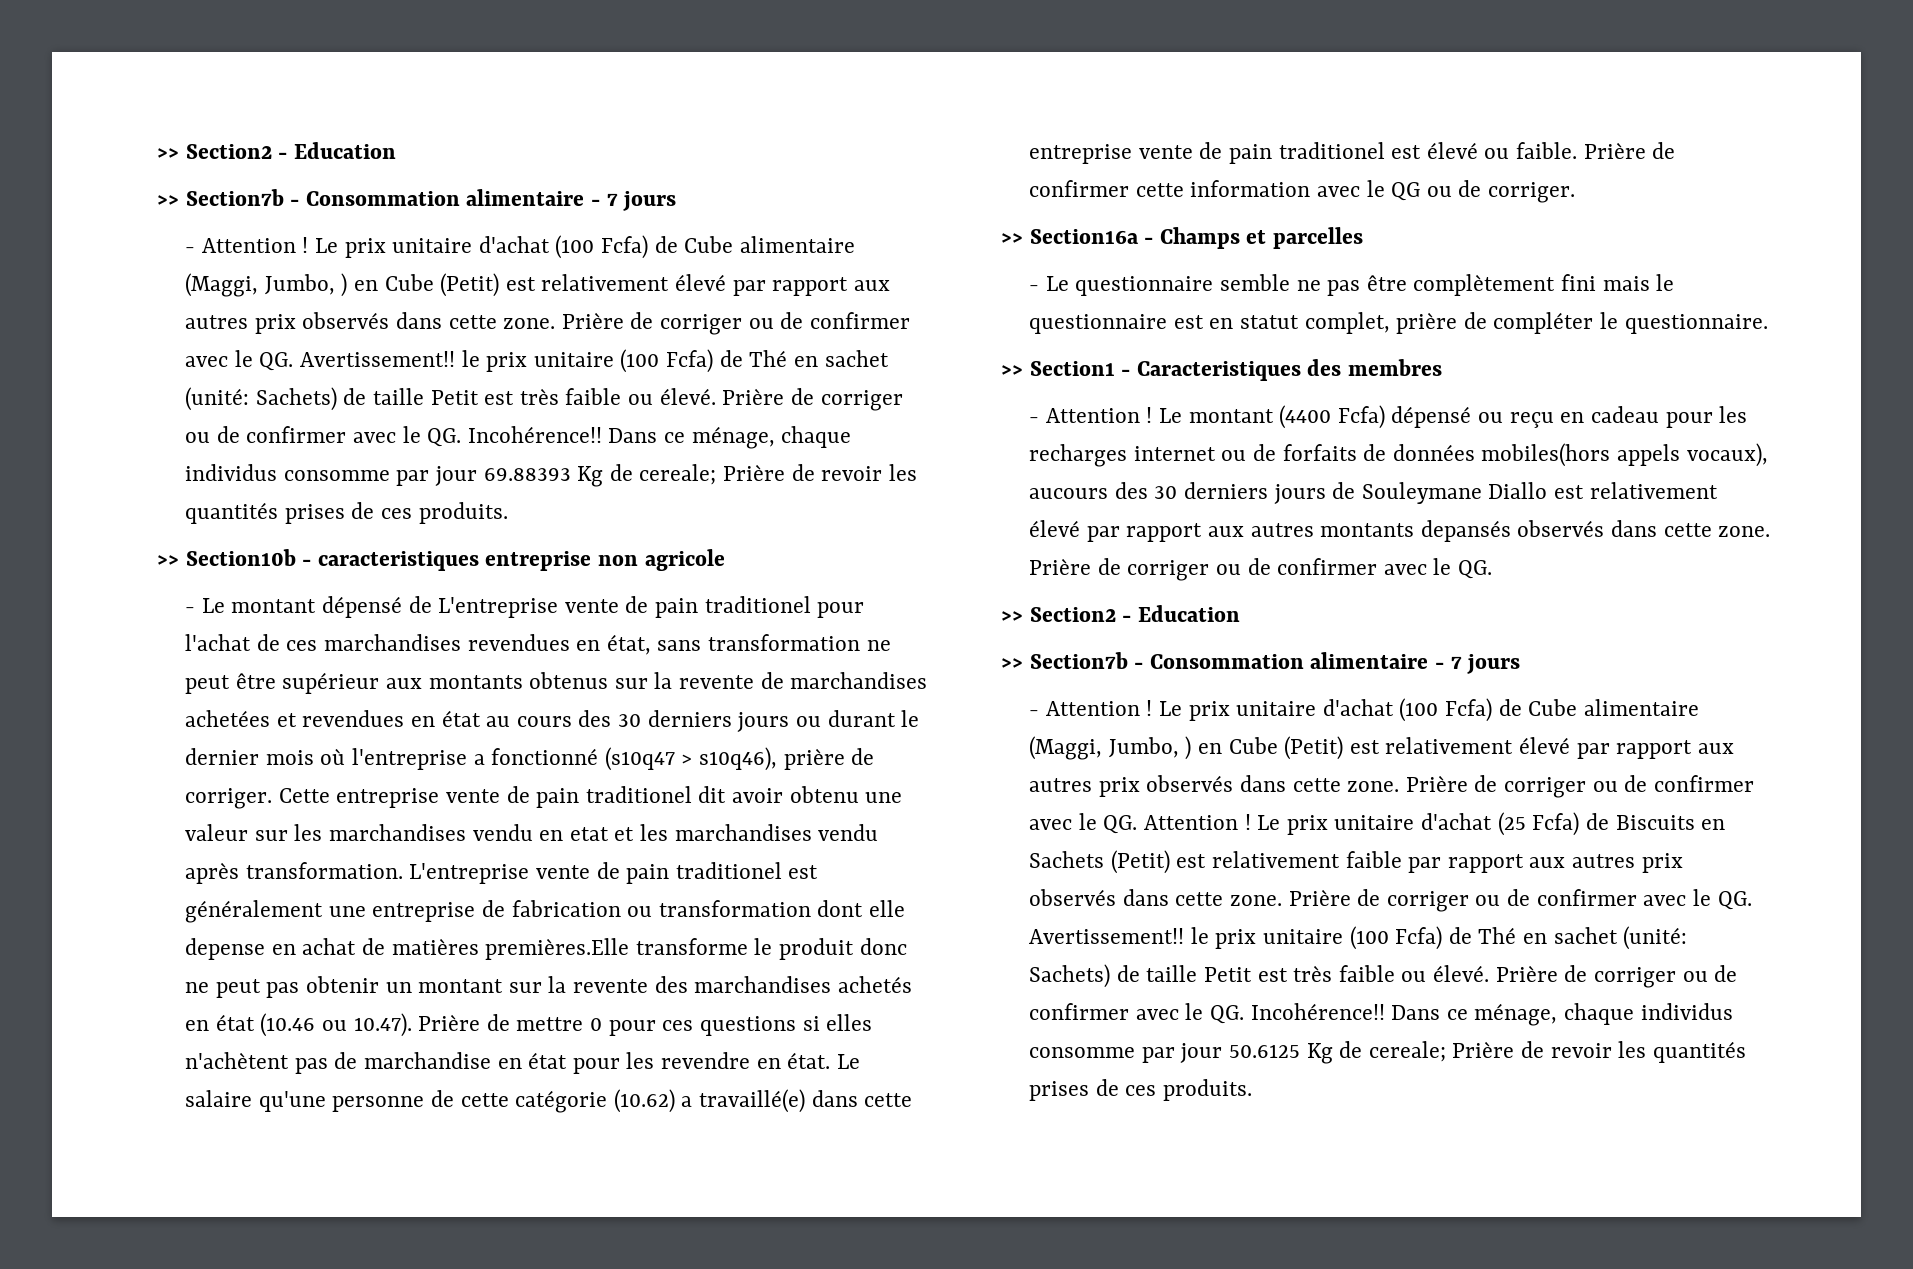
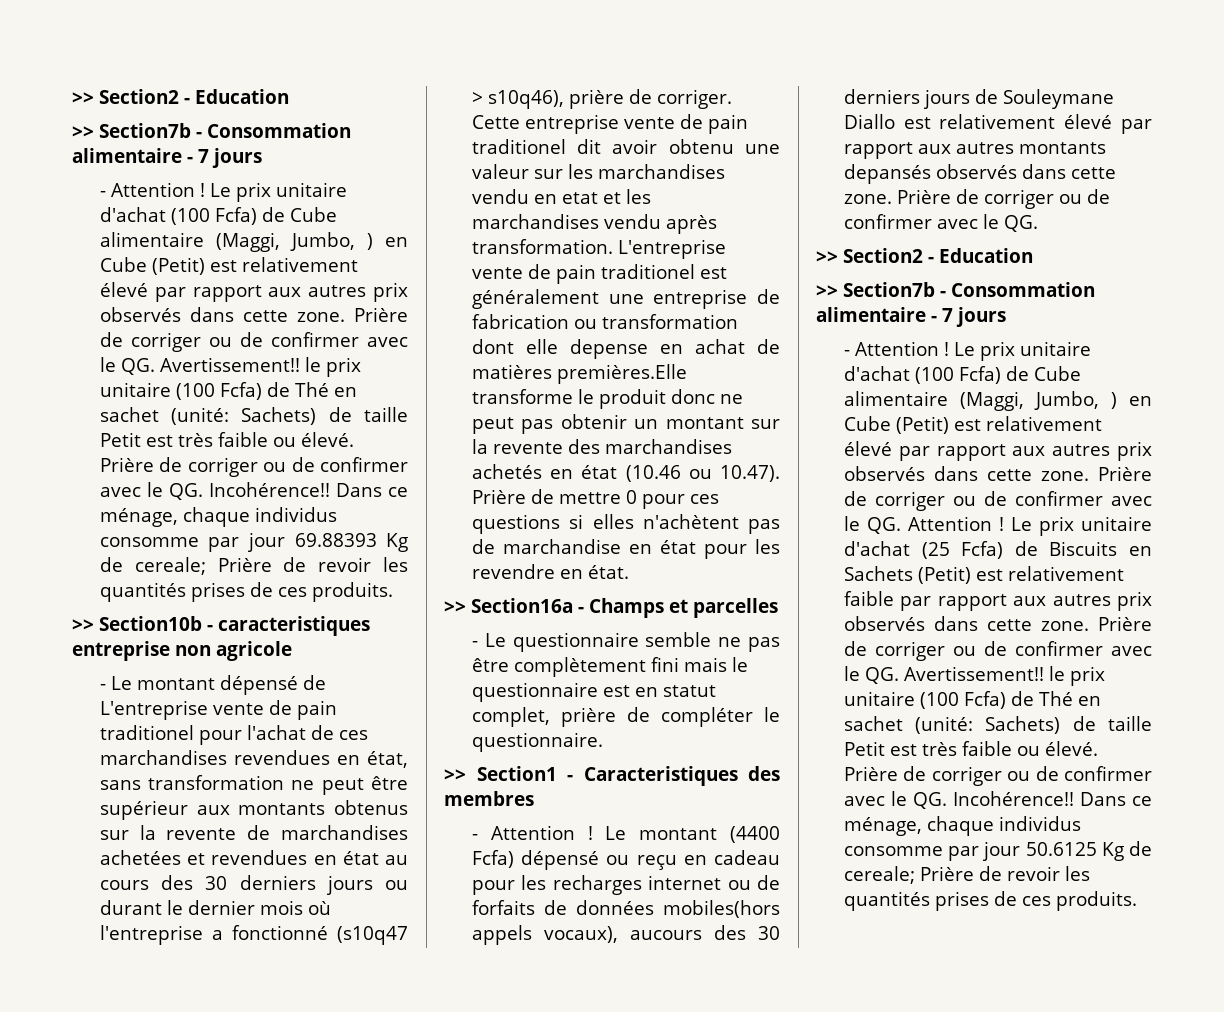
- Le salaire qu'une personne de cette catégorie (10.62) a travaillé(e) dans cette entreprise vente de pain traditionel est élevé ou faible. Prière de confirmer cette information avec le QG ou de corriger.

